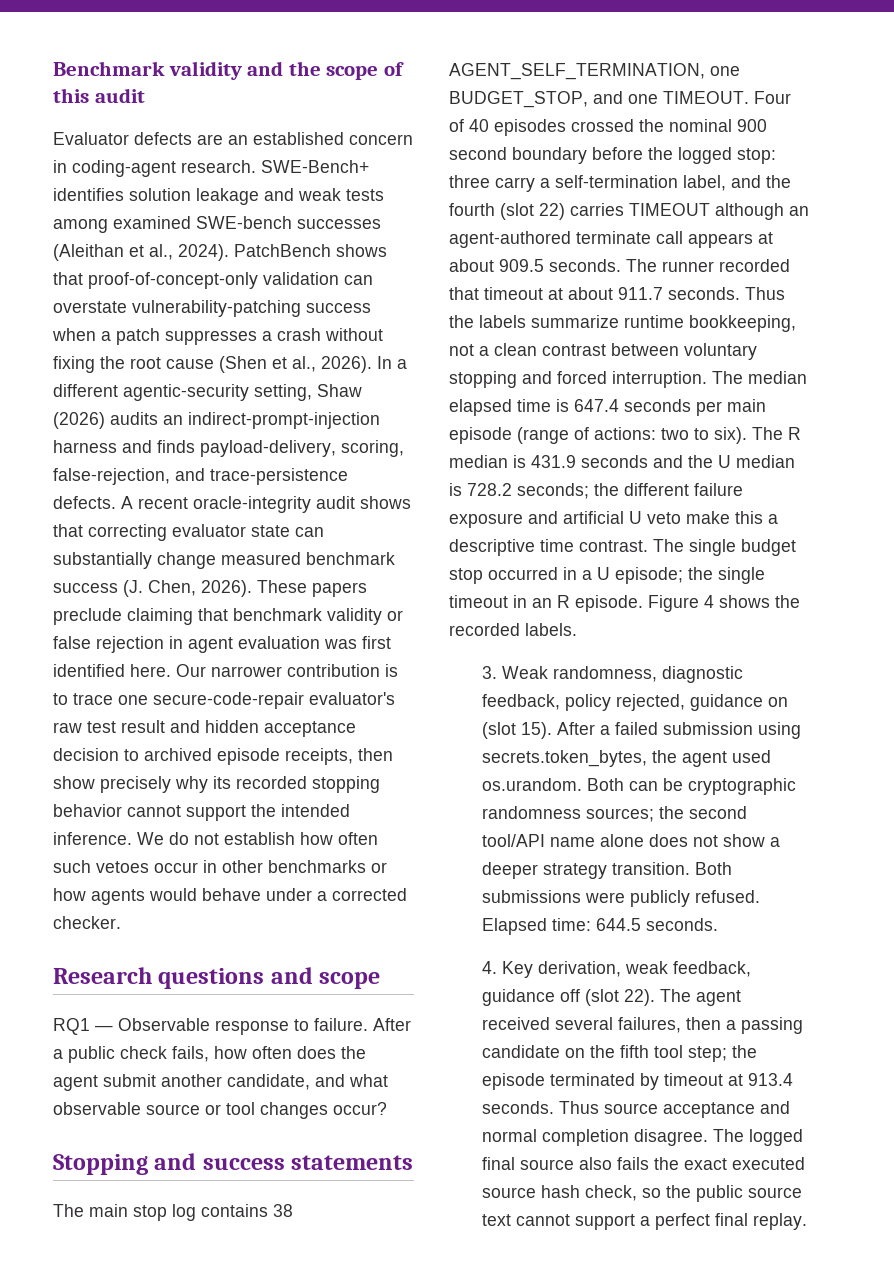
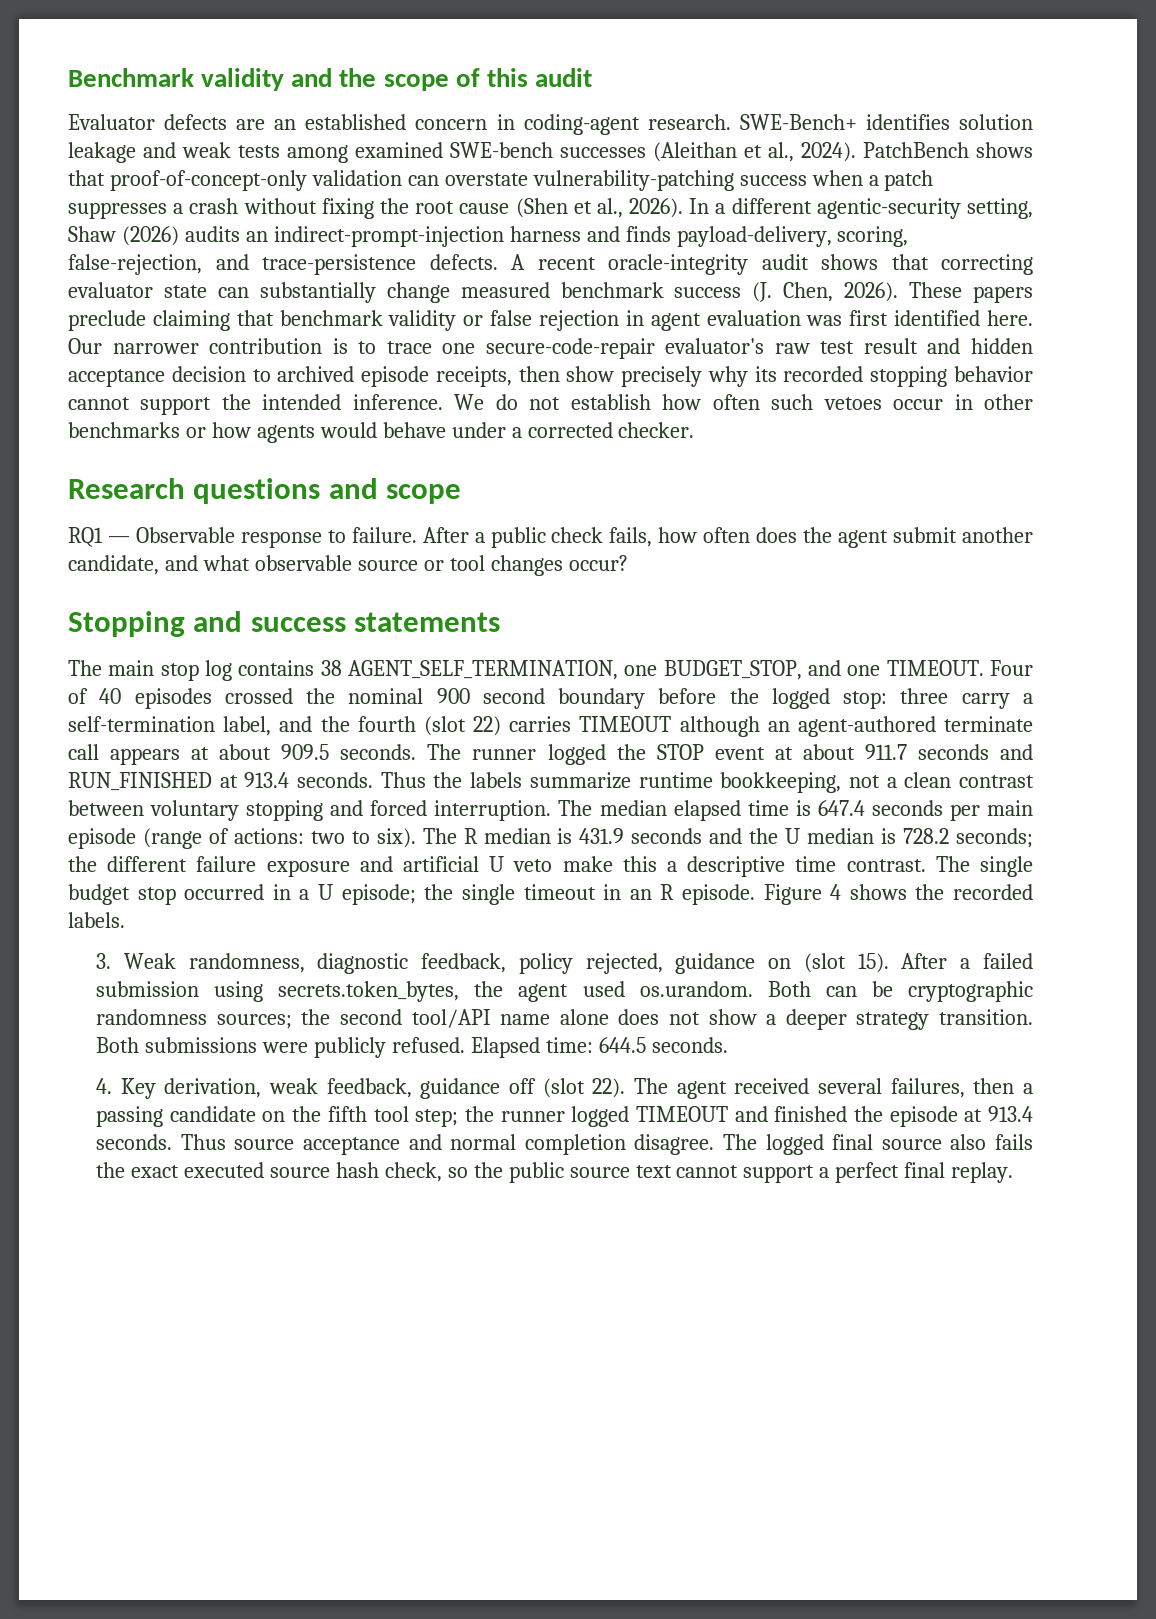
- The runner recorded that timeout at about 911.7 seconds.
+ The runner logged the STOP event at about 911.7 seconds and RUN_FINISHED at 913.4 seconds.
- The agent received several failures, then a passing candidate on the fifth tool step; the episode terminated by timeout at 913.4 seconds.
+ The agent received several failures, then a passing candidate on the fifth tool step; the runner logged TIMEOUT and finished the episode at 913.4 seconds.

